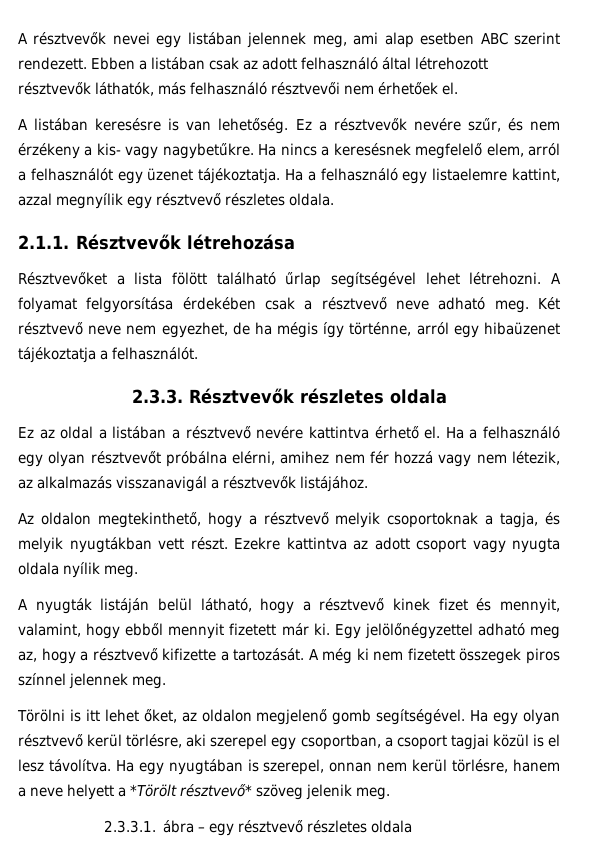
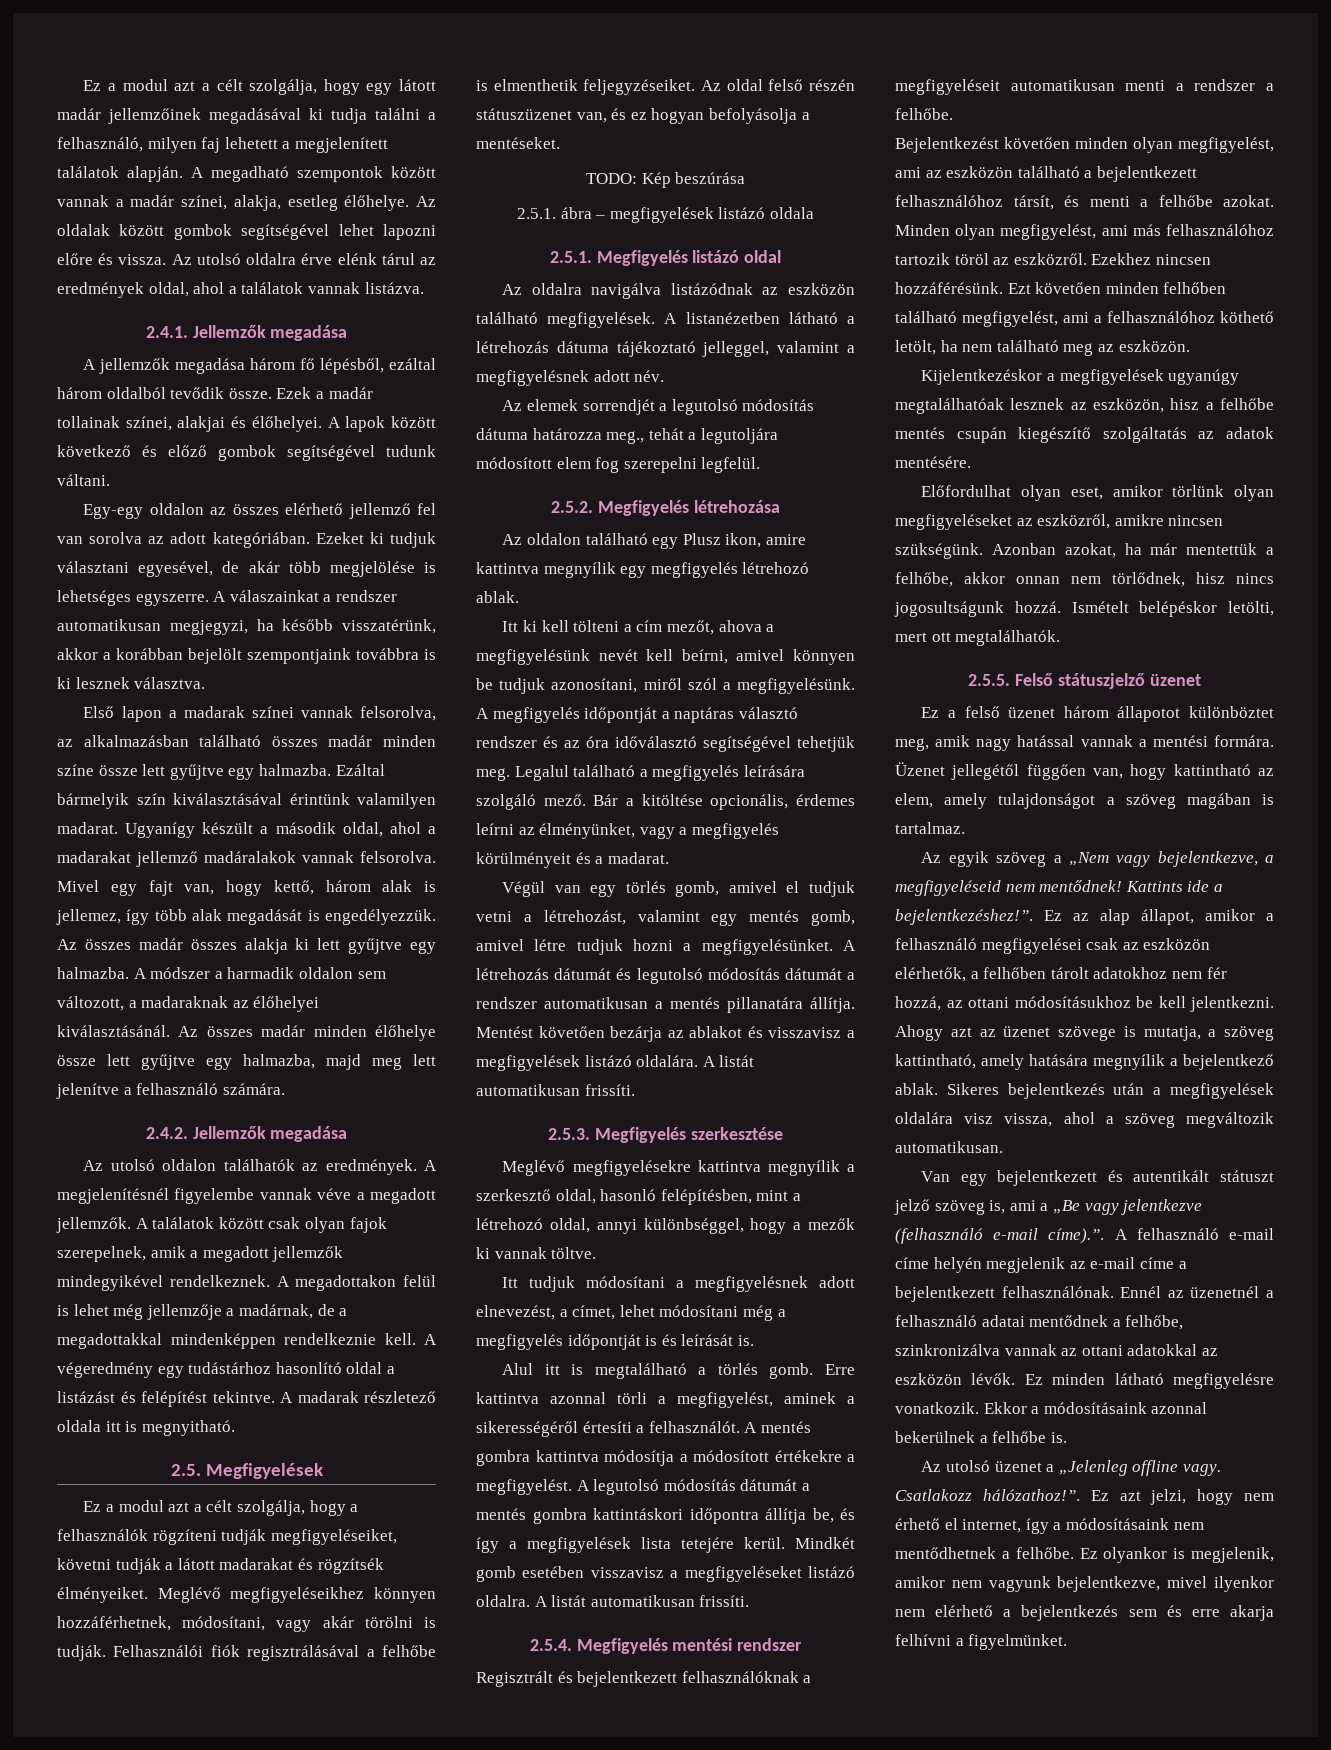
- A résztvevők nevei egy listában jelennek meg, ami alap esetben ABC szerint rendezett. Ebben a listában csak az adott felhasználó által létrehozott résztvevők láthatók, más felhasználó résztvevői nem érhetőek el.
- A listában keresésre is van lehetőség. Ez a résztvevők nevére szűr, és nem érzékeny a kis- vagy nagybetűkre. Ha nincs a keresésnek megfelelő elem, arról a felhasználót egy üzenet tájékoztatja. Ha a felhasználó egy listaelemre kattint, azzal megnyílik egy résztvevő részletes oldala.
- 2.1.1. Résztvevők létrehozása
- Résztvevőket a lista fölött található űrlap segítségével lehet létrehozni. A folyamat felgyorsítása érdekében csak a résztvevő neve adható meg. Két résztvevő neve nem egyezhet, de ha mégis így történne, arról egy hibaüzenet tájékoztatja a felhasználót.
- 2.3.3. Résztvevők részletes oldala
- Ez az oldal a listában a résztvevő nevére kattintva érhető el. Ha a felhasználó egy olyan résztvevőt próbálna elérni, amihez nem fér hozzá vagy nem létezik, az alkalmazás visszanavigál a résztvevők listájához.
- Az oldalon megtekinthető, hogy a résztvevő melyik csoportoknak a tagja, és melyik nyugtákban vett részt. Ezekre kattintva az adott csoport vagy nyugta oldala nyílik meg.
- A nyugták listáján belül látható, hogy a résztvevő kinek fizet és mennyit, valamint, hogy ebből mennyit fizetett már ki. Egy jelölőnégyzettel adható meg az, hogy a résztvevő kifizette a tartozását. A még ki nem fizetett összegek piros színnel jelennek meg.
- Törölni is itt lehet őket, az oldalon megjelenő gomb segítségével. Ha egy olyan résztvevő kerül törlésre, aki szerepel egy csoportban, a csoport tagjai közül is el lesz távolítva. Ha egy nyugtában is szerepel, onnan nem kerül törlésre, hanem a neve helyett a *Törölt résztvevő* szöveg jelenik meg.
- 2.3.3.1. ábra – egy résztvevő részletes oldala
+ Ez a modul azt a célt szolgálja, hogy egy látott madár jellemzőinek megadásával ki tudja találni a felhasználó, milyen faj lehetett a megjelenített találatok alapján. A megadható szempontok között vannak a madár színei, alakja, esetleg élőhelye. Az oldalak között gombok segítségével lehet lapozni előre és vissza. Az utolsó oldalra érve elénk tárul az eredmények oldal, ahol a találatok vannak listázva.
+ 2.4.1. Jellemzők megadása
+ A jellemzők megadása három fő lépésből, ezáltal három oldalból tevődik össze. Ezek a madár tollainak színei, alakjai és élőhelyei. A lapok között következő és előző gombok segítségével tudunk váltani.
+ Egy-egy oldalon az összes elérhető jellemző fel van sorolva az adott kategóriában. Ezeket ki tudjuk választani egyesével, de akár több megjelölése is lehetséges egyszerre. A válaszainkat a rendszer automatikusan megjegyzi, ha később visszatérünk, akkor a korábban bejelölt szempontjaink továbbra is ki lesznek választva.
+ Első lapon a madarak színei vannak felsorolva, az alkalmazásban található összes madár minden színe össze lett gyűjtve egy halmazba. Ezáltal bármelyik szín kiválasztásával érintünk valamilyen madarat. Ugyanígy készült a második oldal, ahol a madarakat jellemző madáralakok vannak felsorolva. Mivel egy fajt van, hogy kettő, három alak is jellemez, így több alak megadását is engedélyezzük. Az összes madár összes alakja ki lett gyűjtve egy halmazba. A módszer a harmadik oldalon sem változott, a madaraknak az élőhelyei kiválasztásánál. Az összes madár minden élőhelye össze lett gyűjtve egy halmazba, majd meg lett jelenítve a felhasználó számára.
+ 2.4.2. Jellemzők megadása
+ Az utolsó oldalon találhatók az eredmények. A megjelenítésnél figyelembe vannak véve a megadott jellemzők. A találatok között csak olyan fajok szerepelnek, amik a megadott jellemzők mindegyikével rendelkeznek. A megadottakon felül is lehet még jellemzője a madárnak, de a megadottakkal mindenképpen rendelkeznie kell. A végeredmény egy tudástárhoz hasonlító oldal a listázást és felépítést tekintve. A madarak részletező oldala itt is megnyitható.
+ 2.5. Megfigyelések
+ Ez a modul azt a célt szolgálja, hogy a felhasználók rögzíteni tudják megfigyeléseiket, követni tudják a látott madarakat és rögzítsék élményeiket. Meglévő megfigyeléseikhez könnyen hozzáférhetnek, módosítani, vagy akár törölni is tudják. Felhasználói fiók regisztrálásával a felhőbe is elmenthetik feljegyzéseiket. Az oldal felső részén státuszüzenet van, és ez hogyan befolyásolja a mentéseket.
+ TODO: Kép beszúrása
+ 2.5.1. ábra – megfigyelések listázó oldala
+ 2.5.1. Megfigyelés listázó oldal
+ Az oldalra navigálva listázódnak az eszközön található megfigyelések. A listanézetben látható a létrehozás dátuma tájékoztató jelleggel, valamint a megfigyelésnek adott név.
+ Az elemek sorrendjét a legutolsó módosítás dátuma határozza meg., tehát a legutoljára módosított elem fog szerepelni legfelül.
+ 2.5.2. Megfigyelés létrehozása
+ Az oldalon található egy Plusz ikon, amire kattintva megnyílik egy megfigyelés létrehozó ablak.
+ Itt ki kell tölteni a cím mezőt, ahova a megfigyelésünk nevét kell beírni, amivel könnyen be tudjuk azonosítani, miről szól a megfigyelésünk. A megfigyelés időpontját a naptáras választó rendszer és az óra időválasztó segítségével tehetjük meg. Legalul található a megfigyelés leírására szolgáló mező. Bár a kitöltése opcionális, érdemes leírni az élményünket, vagy a megfigyelés körülményeit és a madarat.
+ Végül van egy törlés gomb, amivel el tudjuk vetni a létrehozást, valamint egy mentés gomb, amivel létre tudjuk hozni a megfigyelésünket. A létrehozás dátumát és legutolsó módosítás dátumát a rendszer automatikusan a mentés pillanatára állítja. Mentést követően bezárja az ablakot és visszavisz a megfigyelések listázó oldalára. A listát automatikusan frissíti.
+ 2.5.3. Megfigyelés szerkesztése
+ Meglévő megfigyelésekre kattintva megnyílik a szerkesztő oldal, hasonló felépítésben, mint a létrehozó oldal, annyi különbséggel, hogy a mezők ki vannak töltve.
+ Itt tudjuk módosítani a megfigyelésnek adott elnevezést, a címet, lehet módosítani még a megfigyelés időpontját is és leírását is.
+ Alul itt is megtalálható a törlés gomb. Erre kattintva azonnal törli a megfigyelést, aminek a sikerességéről értesíti a felhasználót. A mentés gombra kattintva módosítja a módosított értékekre a megfigyelést. A legutolsó módosítás dátumát a mentés gombra kattintáskori időpontra állítja be, és így a megfigyelések lista tetejére kerül. Mindkét gomb esetében visszavisz a megfigyeléseket listázó oldalra. A listát automatikusan frissíti.
+ 2.5.4. Megfigyelés mentési rendszer
+ Regisztrált és bejelentkezett felhasználóknak a megfigyeléseit automatikusan menti a rendszer a felhőbe.
+ Bejelentkezést követően minden olyan megfigyelést, ami az eszközön található a bejelentkezett felhasználóhoz társít, és menti a felhőbe azokat. Minden olyan megfigyelést, ami más felhasználóhoz tartozik töröl az eszközről. Ezekhez nincsen hozzáférésünk. Ezt követően minden felhőben található megfigyelést, ami a felhasználóhoz köthető letölt, ha nem található meg az eszközön.
+ Kijelentkezéskor a megfigyelések ugyanúgy megtalálhatóak lesznek az eszközön, hisz a felhőbe mentés csupán kiegészítő szolgáltatás az adatok mentésére.
+ Előfordulhat olyan eset, amikor törlünk olyan megfigyeléseket az eszközről, amikre nincsen szükségünk. Azonban azokat, ha már mentettük a felhőbe, akkor onnan nem törlődnek, hisz nincs jogosultságunk hozzá. Ismételt belépéskor letölti, mert ott megtalálhatók.
+ 2.5.5. Felső státuszjelző üzenet
+ Ez a felső üzenet három állapotot különböztet meg, amik nagy hatással vannak a mentési formára. Üzenet jellegétől függően van, hogy kattintható az elem, amely tulajdonságot a szöveg magában is tartalmaz.
+ Az egyik szöveg a „Nem vagy bejelentkezve, a megfigyeléseid nem mentődnek! Kattints ide a bejelentkezéshez!”. Ez az alap állapot, amikor a felhasználó megfigyelései csak az eszközön elérhetők, a felhőben tárolt adatokhoz nem fér hozzá, az ottani módosításukhoz be kell jelentkezni. Ahogy azt az üzenet szövege is mutatja, a szöveg kattintható, amely hatására megnyílik a bejelentkező ablak. Sikeres bejelentkezés után a megfigyelések oldalára visz vissza, ahol a szöveg megváltozik automatikusan.
+ Van egy bejelentkezett és autentikált státuszt jelző szöveg is, ami a „Be vagy jelentkezve (felhasználó e-mail címe).”. A felhasználó e-mail címe helyén megjelenik az e-mail címe a bejelentkezett felhasználónak. Ennél az üzenetnél a felhasználó adatai mentődnek a felhőbe, szinkronizálva vannak az ottani adatokkal az eszközön lévők. Ez minden látható megfigyelésre vonatkozik. Ekkor a módosításaink azonnal bekerülnek a felhőbe is.
+ Az utolsó üzenet a „Jelenleg offline vagy. Csatlakozz hálózathoz!”. Ez azt jelzi, hogy nem érhető el internet, így a módosításaink nem mentődhetnek a felhőbe. Ez olyankor is megjelenik, amikor nem vagyunk bejelentkezve, mivel ilyenkor nem elérhető a bejelentkezés sem és erre akarja felhívni a figyelmünket.

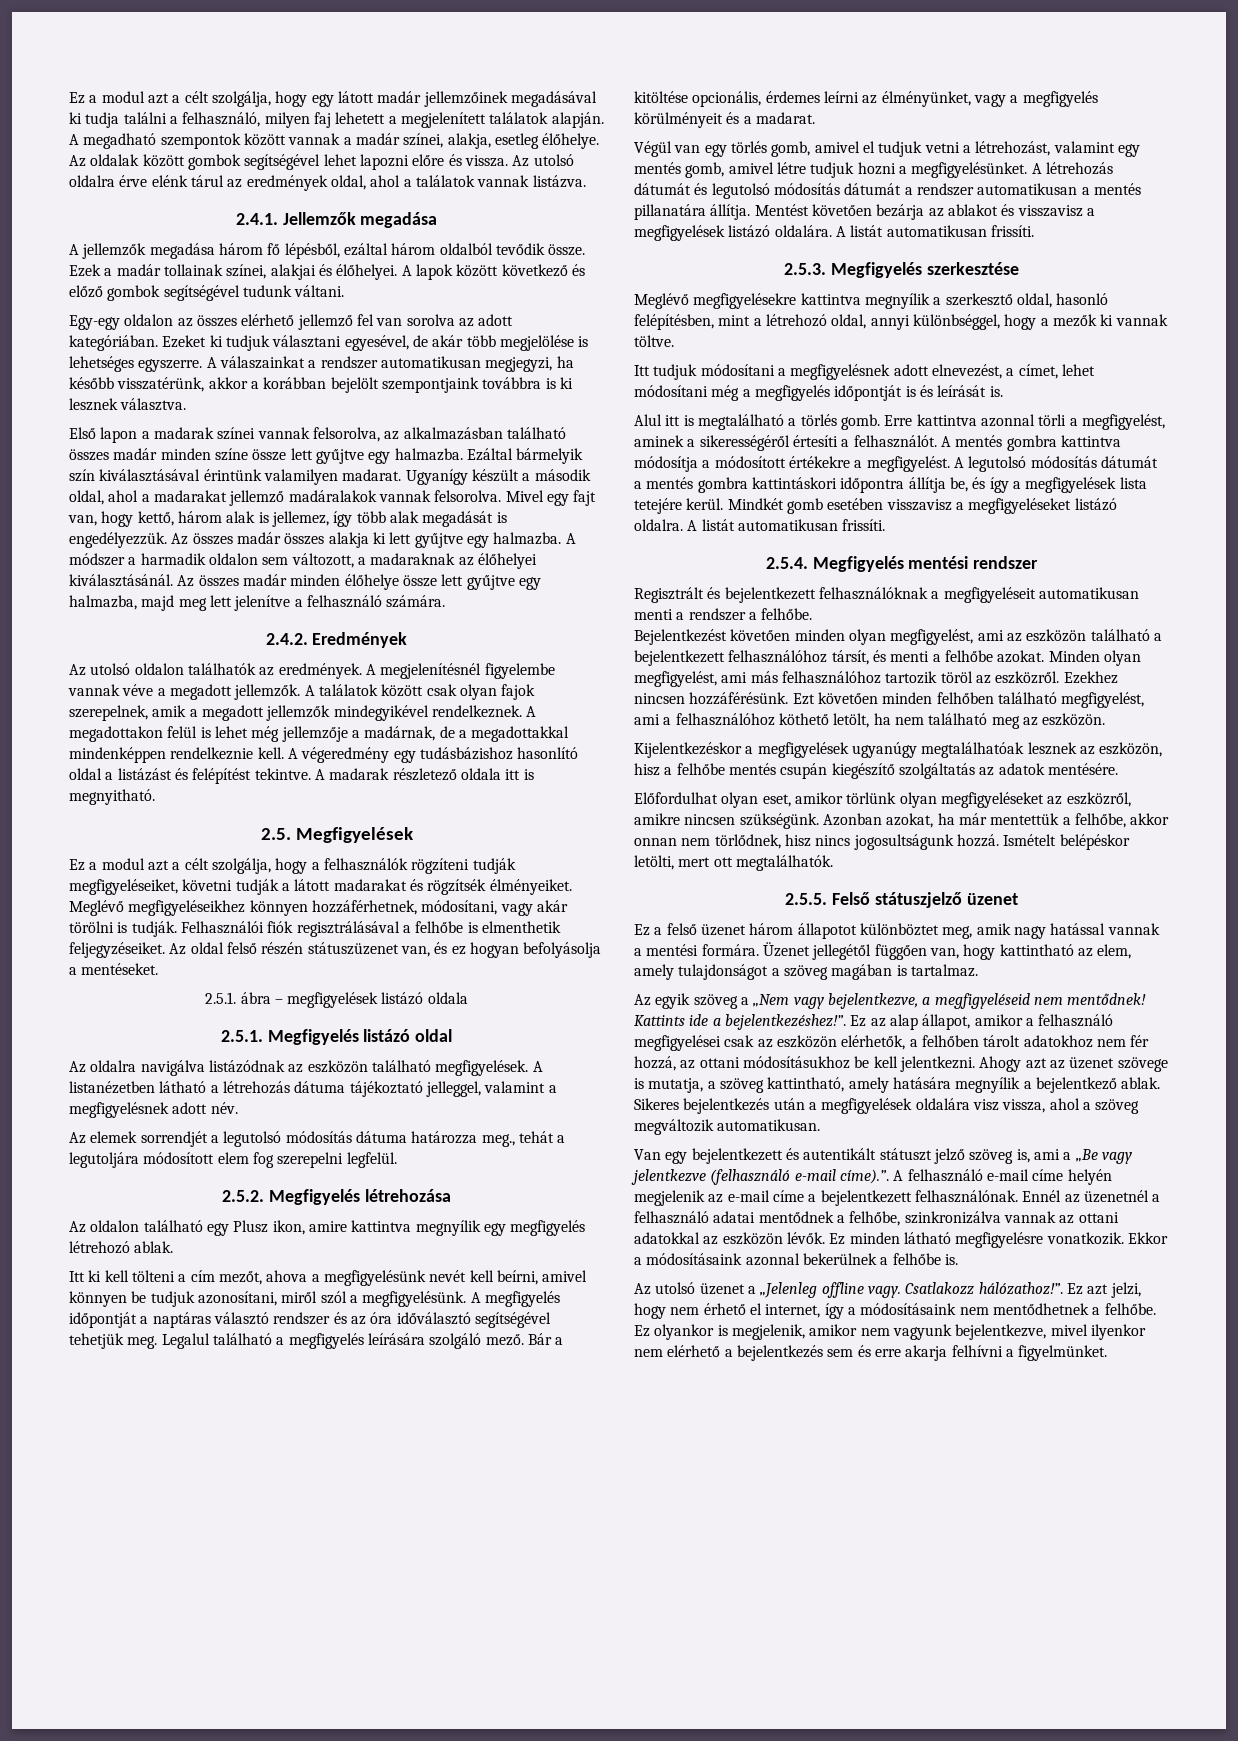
- 2.4.2. Jellemzők megadása
+ 2.4.2. Eredmények
- A végeredmény egy tudástárhoz hasonlító oldal a listázást és felépítést tekintve.
+ A végeredmény egy tudásbázishoz hasonlító oldal a listázást és felépítést tekintve.
- TODO: Kép beszúrása

